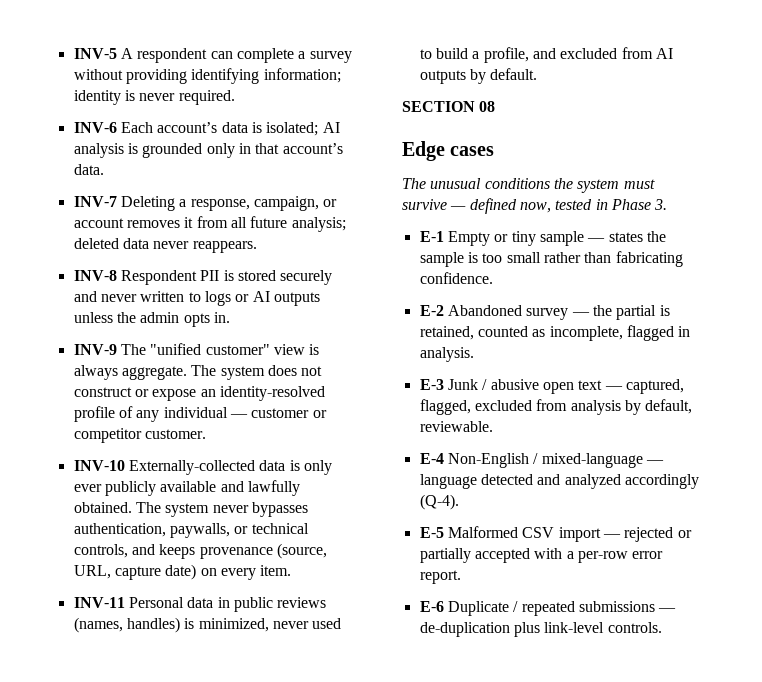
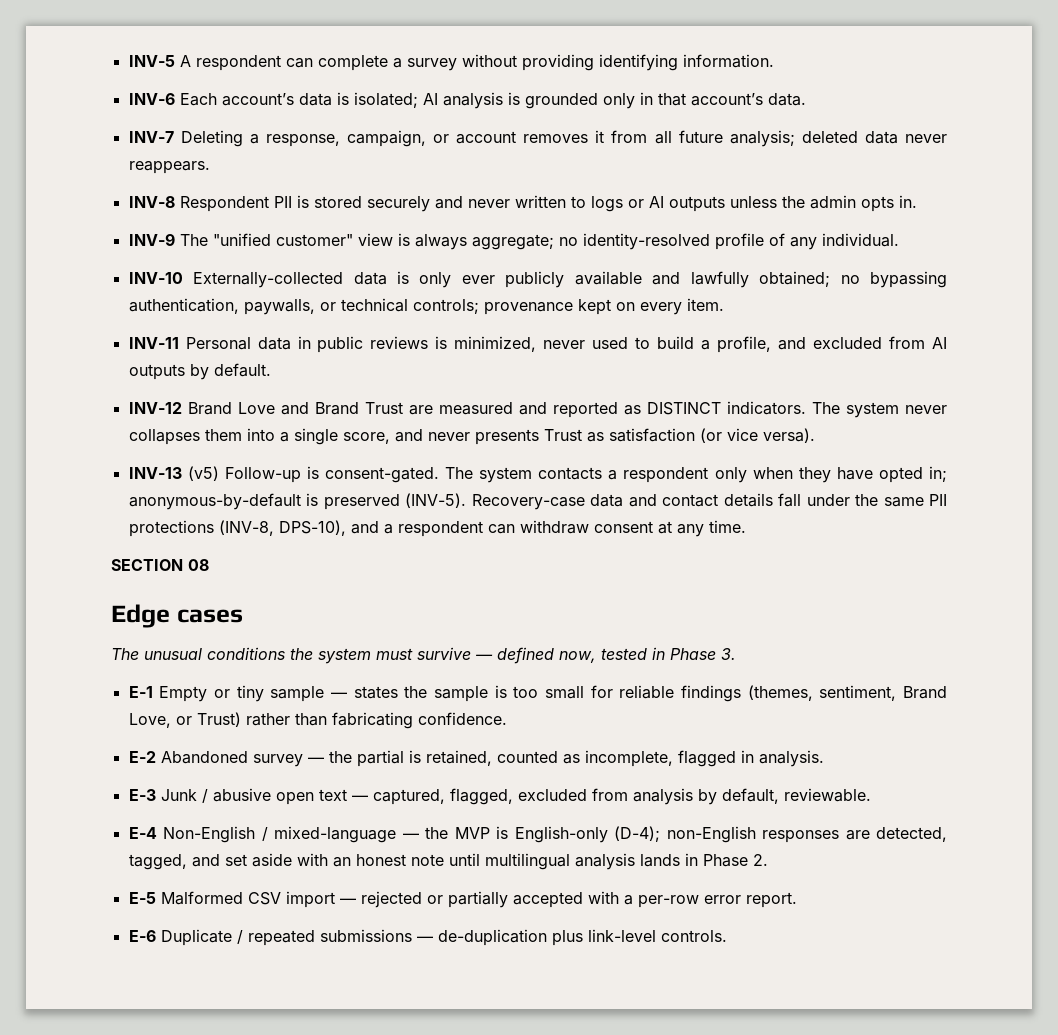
- INV-5 A respondent can complete a survey without providing identifying information; identity is never required.
+ INV-5 A respondent can complete a survey without providing identifying information.
- INV-9 The "unified customer" view is always aggregate. The system does not construct or expose an identity-resolved profile of any individual — customer or competitor customer.
+ INV-9 The "unified customer" view is always aggregate; no identity-resolved profile of any individual.
- INV-10 Externally-collected data is only ever publicly available and lawfully obtained. The system never bypasses authentication, paywalls, or technical controls, and keeps provenance (source, URL, capture date) on every item.
+ INV-10 Externally-collected data is only ever publicly available and lawfully obtained; no bypassing authentication, paywalls, or technical controls; provenance kept on every item.
- INV-11 Personal data in public reviews (names, handles) is minimized, never used to build a profile, and excluded from AI outputs by default.
+ INV-11 Personal data in public reviews is minimized, never used to build a profile, and excluded from AI outputs by default.
+ INV-12 Brand Love and Brand Trust are measured and reported as DISTINCT indicators. The system never collapses them into a single score, and never presents Trust as satisfaction (or vice versa).
+ INV-13 (v5) Follow-up is consent-gated. The system contacts a respondent only when they have opted in; anonymous-by-default is preserved (INV-5). Recovery-case data and contact details fall under the same PII protections (INV-8, DPS-10), and a respondent can withdraw consent at any time.
- E-1 Empty or tiny sample — states the sample is too small rather than fabricating confidence.
+ E-1 Empty or tiny sample — states the sample is too small for reliable findings (themes, sentiment, Brand Love, or Trust) rather than fabricating confidence.
- E-4 Non-English / mixed-language — language detected and analyzed accordingly (Q-4).
+ E-4 Non-English / mixed-language — the MVP is English-only (D-4); non-English responses are detected, tagged, and set aside with an honest note until multilingual analysis lands in Phase 2.

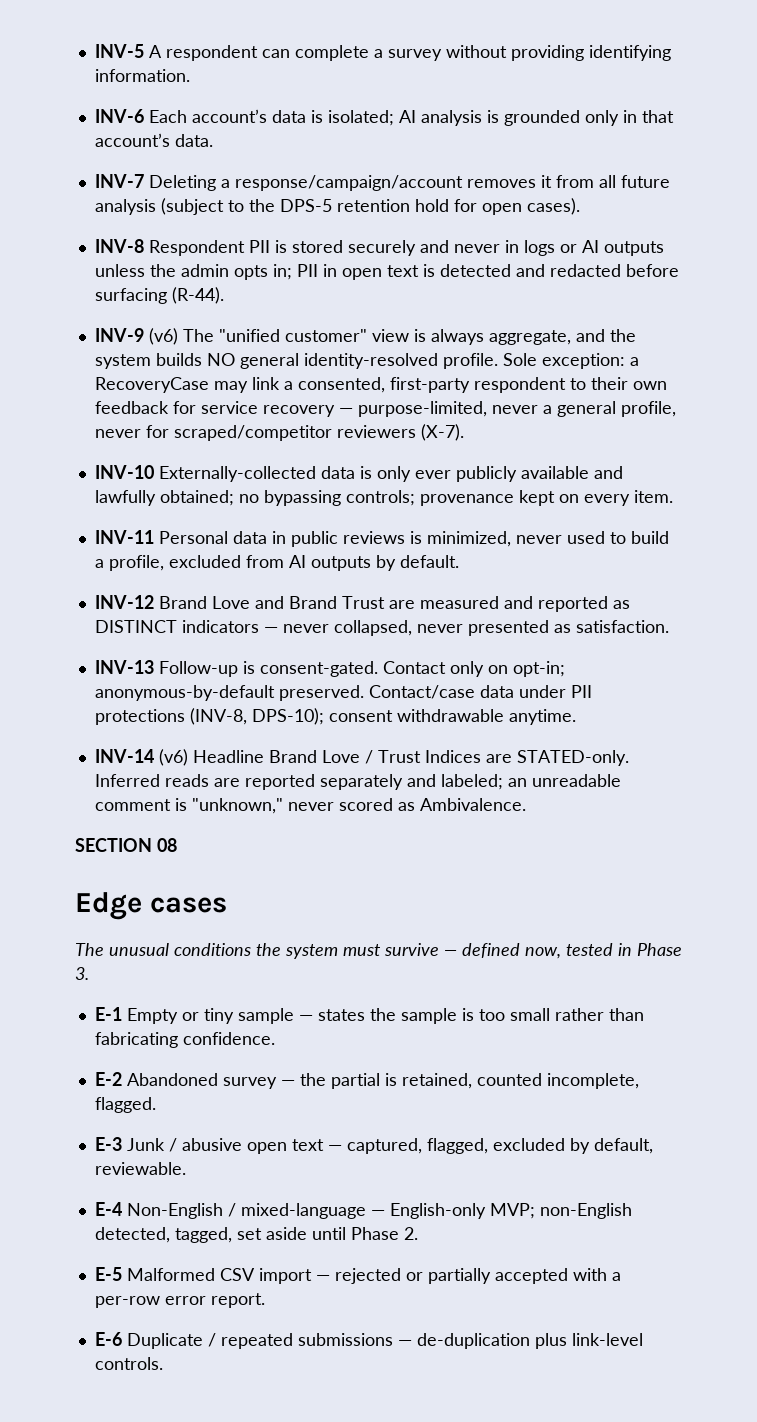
- INV-7 Deleting a response, campaign, or account removes it from all future analysis; deleted data never reappears.
+ INV-7 Deleting a response/campaign/account removes it from all future analysis (subject to the DPS-5 retention hold for open cases).
- INV-8 Respondent PII is stored securely and never written to logs or AI outputs unless the admin opts in.
+ INV-8 Respondent PII is stored securely and never in logs or AI outputs unless the admin opts in; PII in open text is detected and redacted before surfacing (R-44).
- INV-9 The "unified customer" view is always aggregate; no identity-resolved profile of any individual.
+ INV-9 (v6) The "unified customer" view is always aggregate, and the system builds NO general identity-resolved profile. Sole exception: a RecoveryCase may link a consented, first-party respondent to their own feedback for service recovery — purpose-limited, never a general profile, never for scraped/competitor reviewers (X-7).
- INV-10 Externally-collected data is only ever publicly available and lawfully obtained; no bypassing authentication, paywalls, or technical controls; provenance kept on every item.
+ INV-10 Externally-collected data is only ever publicly available and lawfully obtained; no bypassing controls; provenance kept on every item.
- INV-11 Personal data in public reviews is minimized, never used to build a profile, and excluded from AI outputs by default.
+ INV-11 Personal data in public reviews is minimized, never used to build a profile, excluded from AI outputs by default.
- INV-12 Brand Love and Brand Trust are measured and reported as DISTINCT indicators. The system never collapses them into a single score, and never presents Trust as satisfaction (or vice versa).
+ INV-12 Brand Love and Brand Trust are measured and reported as DISTINCT indicators — never collapsed, never presented as satisfaction.
- INV-13 (v5) Follow-up is consent-gated.
+ INV-13 Follow-up is consent-gated.
- The system contacts a respondent only when they have opted in; anonymous-by-default is preserved (INV-5). Recovery-case data and contact details fall under the same PII protections (INV-8, DPS-10), and a respondent can withdraw consent at any time.
+ Contact only on opt-in; anonymous-by-default preserved. Contact/case data under PII protections (INV-8, DPS-10); consent withdrawable anytime.
+ INV-14 (v6) Headline Brand Love / Trust Indices are STATED-only. Inferred reads are reported separately and labeled; an unreadable comment is "unknown," never scored as Ambivalence.
- E-1 Empty or tiny sample — states the sample is too small for reliable findings (themes, sentiment, Brand Love, or Trust) rather than fabricating confidence.
+ E-1 Empty or tiny sample — states the sample is too small rather than fabricating confidence.
- E-2 Abandoned survey — the partial is retained, counted as incomplete, flagged in analysis.
+ E-2 Abandoned survey — the partial is retained, counted incomplete, flagged.
- E-3 Junk / abusive open text — captured, flagged, excluded from analysis by default, reviewable.
+ E-3 Junk / abusive open text — captured, flagged, excluded by default, reviewable.
- E-4 Non-English / mixed-language — the MVP is English-only (D-4); non-English responses are detected, tagged, and set aside with an honest note until multilingual analysis lands in Phase 2.
+ E-4 Non-English / mixed-language — English-only MVP; non-English detected, tagged, set aside until Phase 2.

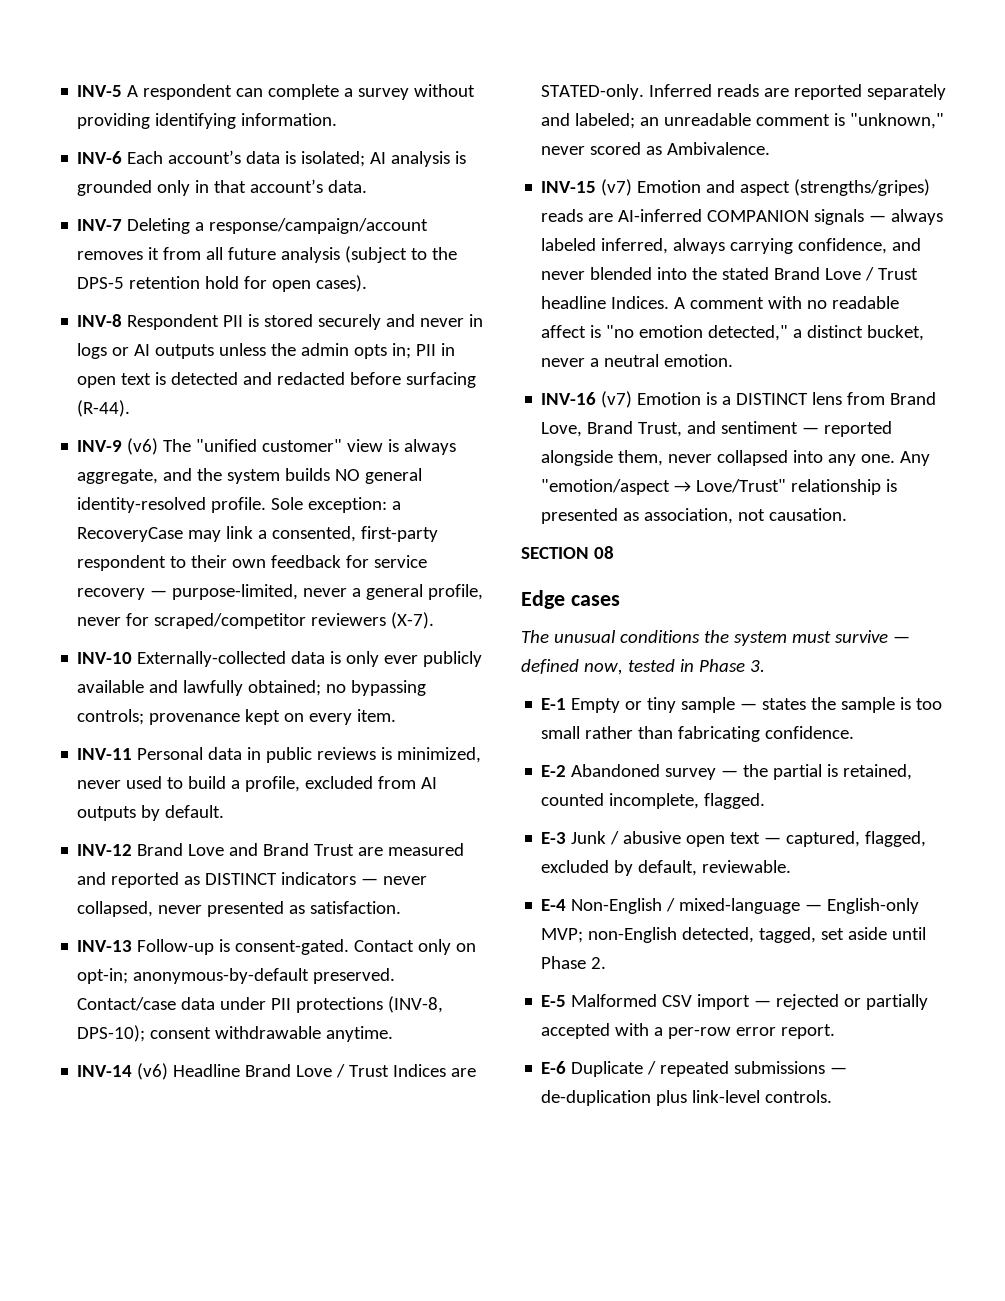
+ INV-15 (v7) Emotion and aspect (strengths/gripes) reads are AI-inferred COMPANION signals — always labeled inferred, always carrying confidence, and never blended into the stated Brand Love / Trust headline Indices. A comment with no readable affect is "no emotion detected," a distinct bucket, never a neutral emotion.
+ INV-16 (v7) Emotion is a DISTINCT lens from Brand Love, Brand Trust, and sentiment — reported alongside them, never collapsed into any one. Any "emotion/aspect → Love/Trust" relationship is presented as association, not causation.

